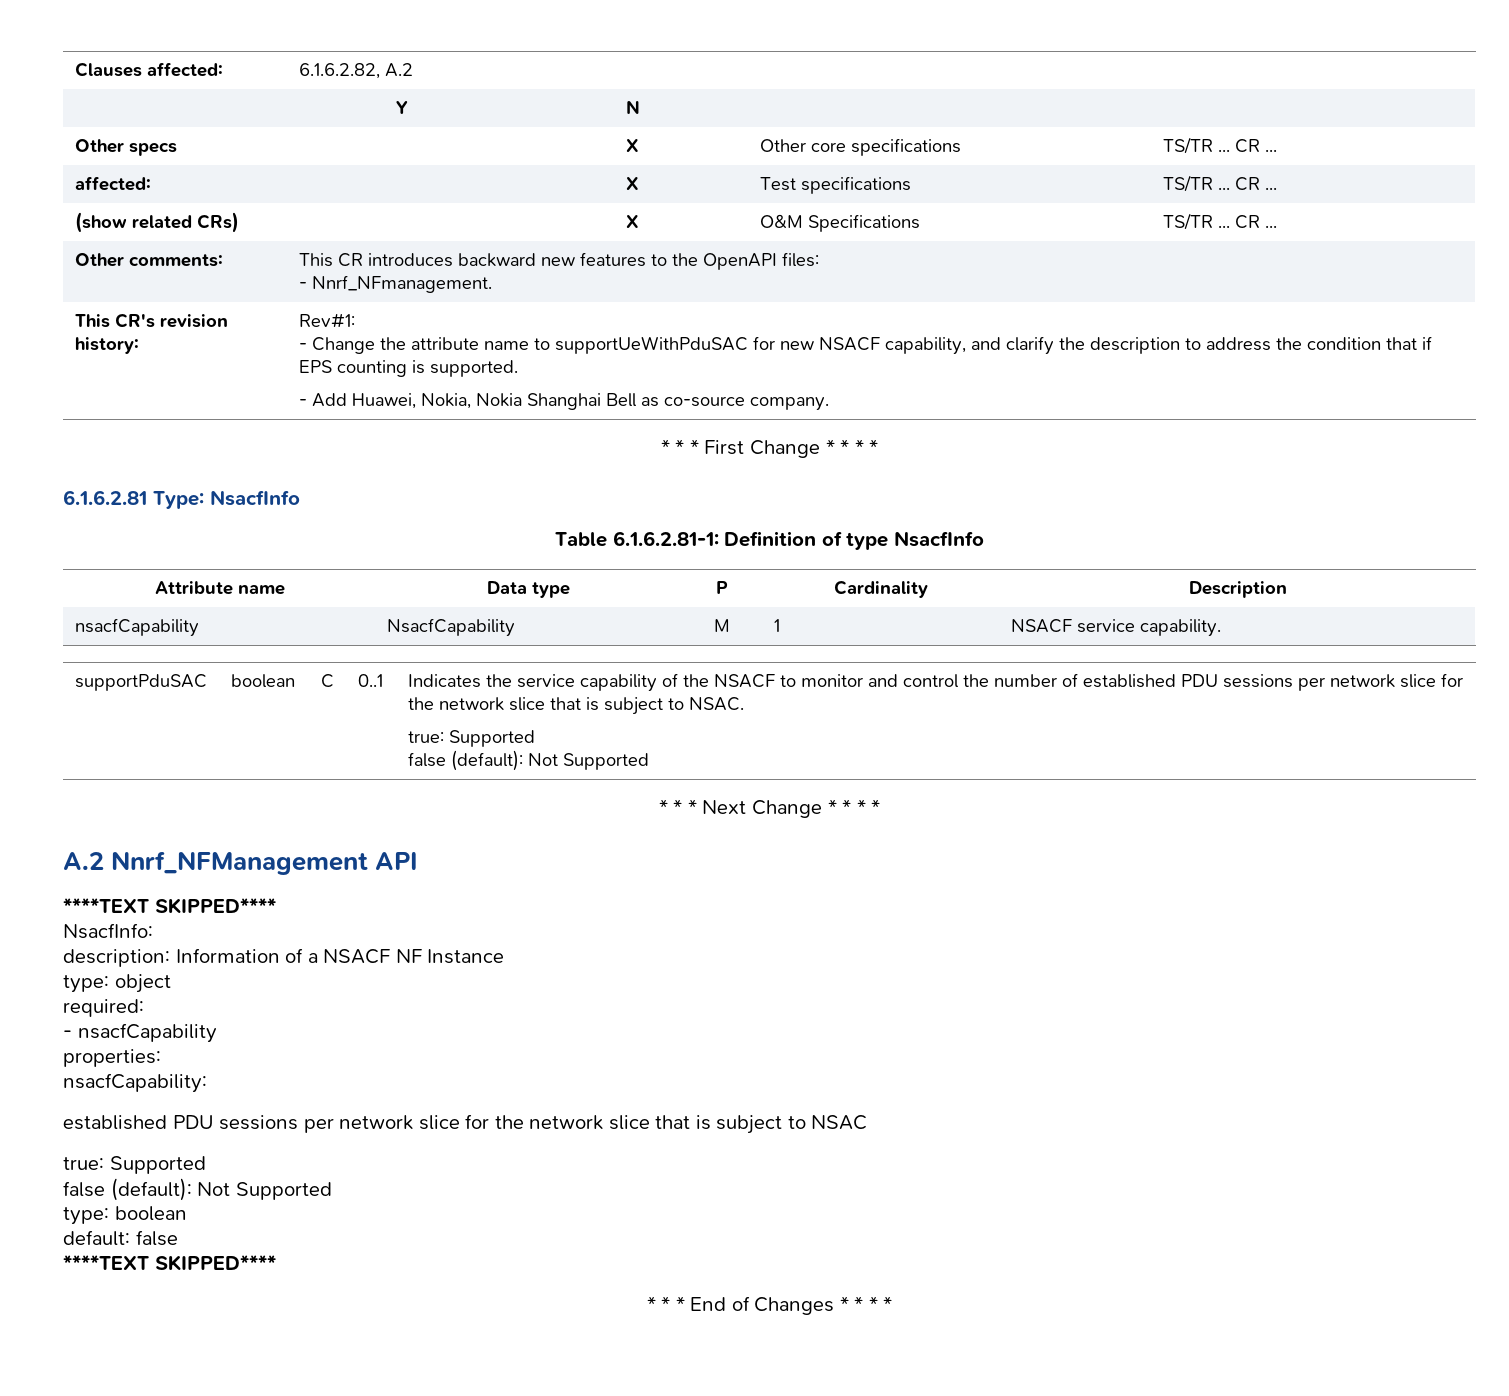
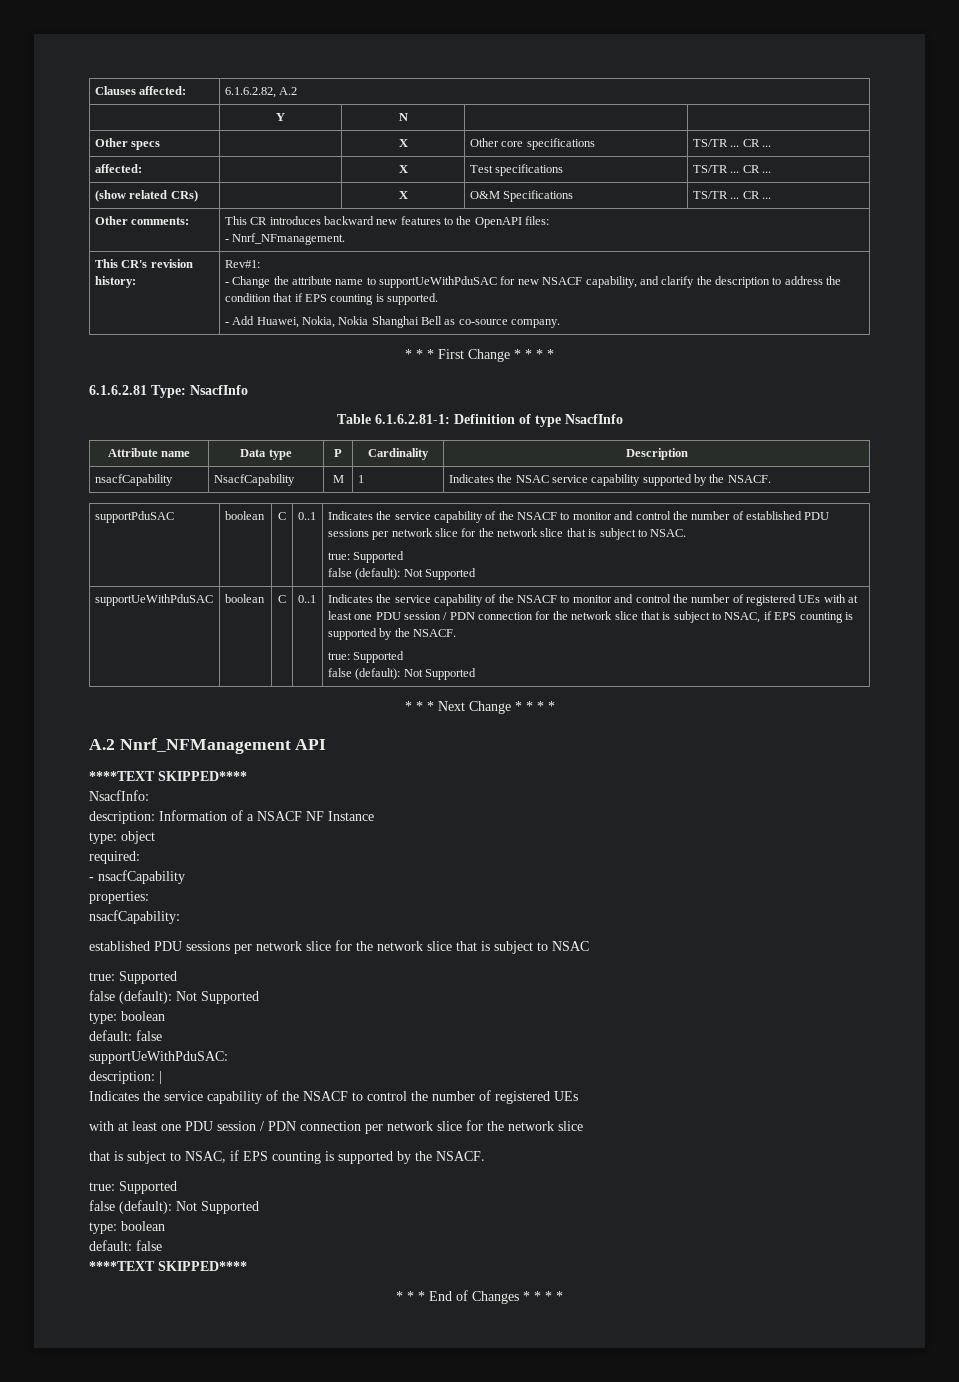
- nsacfCapability | NsacfCapability | M | 1 | NSACF service capability.
+ nsacfCapability | NsacfCapability | M | 1 | Indicates the NSAC service capability supported by the NSACF.
+ supportUeWithPduSAC | boolean | C | 0..1 | Indicates the service capability of the NSACF to monitor and control the number of registered UEs with at least one PDU session / PDN connection for the network slice that is subject to NSAC, if EPS counting is supported by the NSACF.
+ true: Supported
+ false (default): Not Supported
+ supportUeWithPduSAC:
+ description: |
+ Indicates the service capability of the NSACF to control the number of registered UEs
+ with at least one PDU session / PDN connection per network slice for the network slice
+ that is subject to NSAC, if EPS counting is supported by the NSACF.
+ true: Supported
+ false (default): Not Supported
+ type: boolean
+ default: false

